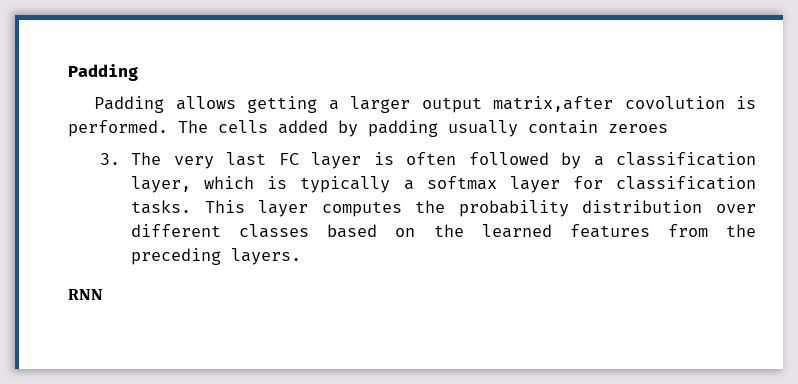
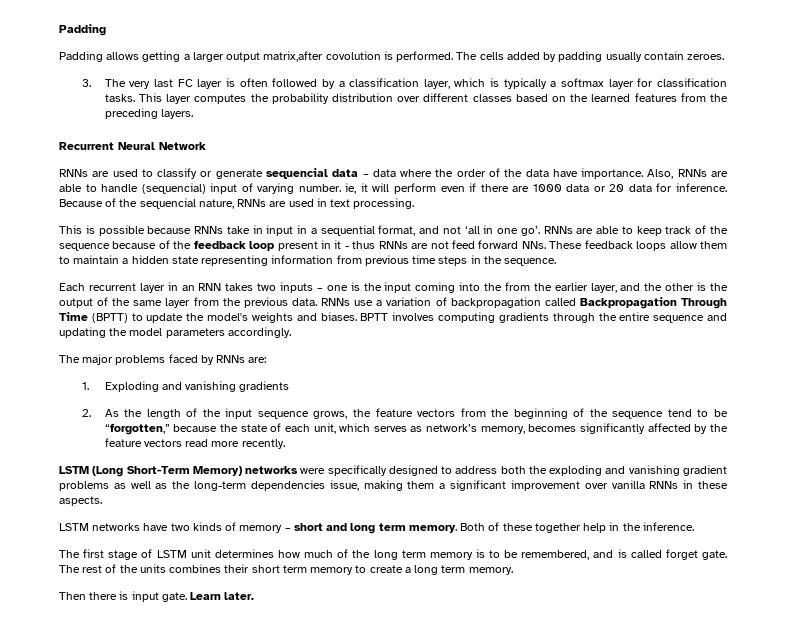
- The cells added by padding usually contain zeroes
+ The cells added by padding usually contain zeroes.
- RNN
+ Recurrent Neural Network
+ RNNs are used to classify or generate sequencial data – data where the order of the data have importance. Also, RNNs are able to handle (sequencial) input of varying number. ie, it will perform even if there are 1000 data or 20 data for inference. Because of the sequencial nature, RNNs are used in text processing.
+ This is possible because RNNs take in input in a sequential format, and not ‘all in one go’. RNNs are able to keep track of the sequence because of the feedback loop present in it - thus RNNs are not feed forward NNs. These feedback loops allow them to maintain a hidden state representing information from previous time steps in the sequence.
+ Each recurrent layer in an RNN takes two inputs – one is the input coming into the from the earlier layer, and the other is the output of the same layer from the previous data. RNNs use a variation of backpropagation called Backpropagation Through Time (BPTT) to update the model's weights and biases. BPTT involves computing gradients through the entire sequence and updating the model parameters accordingly.
+ The major problems faced by RNNs are:
+ 1. Exploding and vanishing gradients
+ 2. As the length of the input sequence grows, the feature vectors from the beginning of the sequence tend to be “forgotten,” because the state of each unit, which serves as network’s memory, becomes significantly affected by the feature vectors read more recently.
+ LSTM (Long Short-Term Memory) networks were specifically designed to address both the exploding and vanishing gradient problems as well as the long-term dependencies issue, making them a significant improvement over vanilla RNNs in these aspects.
+ LSTM networks have two kinds of memory – short and long term memory. Both of these together help in the inference.
+ The first stage of LSTM unit determines how much of the long term memory is to be remembered, and is called forget gate. The rest of the units combines their short term memory to create a long term memory.
+ Then there is input gate. Learn later.

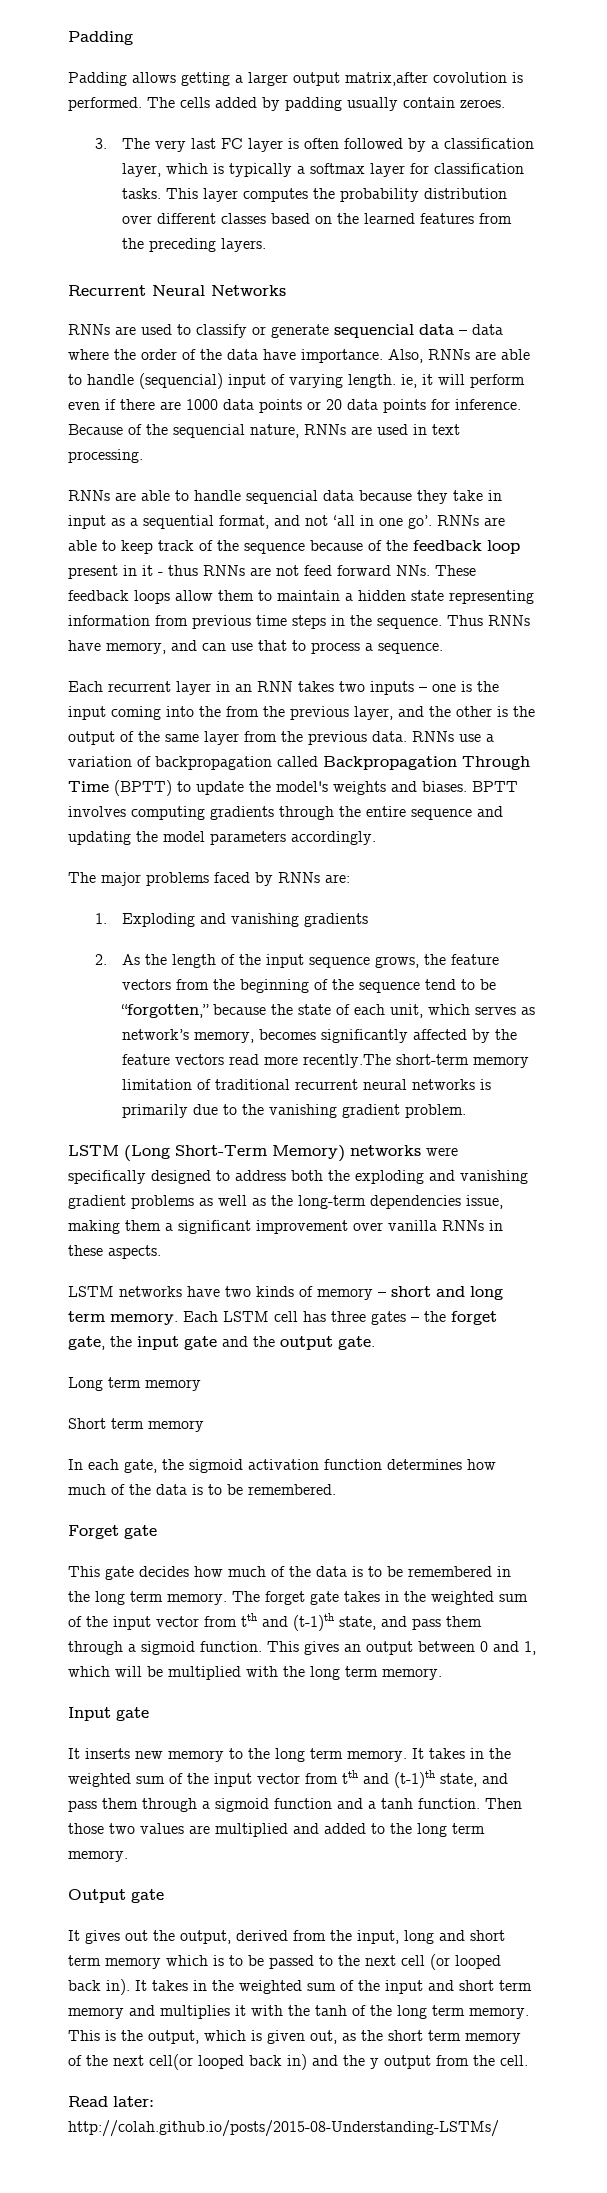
- Recurrent Neural Network
+ Recurrent Neural Networks
- Also, RNNs are able to handle (sequencial) input of varying number. ie, it will perform even if there are 1000 data or 20 data for inference.
+ Also, RNNs are able to handle (sequencial) input of varying length. ie, it will perform even if there are 1000 data points or 20 data points for inference.
- This is possible because RNNs take in input in a sequential format, and not ‘all in one go’.
+ RNNs are able to handle sequencial data because they take in input as a sequential format, and not ‘all in one go’.
+ Thus RNNs have memory, and can use that to process a sequence.
- Each recurrent layer in an RNN takes two inputs – one is the input coming into the from the earlier layer, and the other is the output of the same layer from the previous data.
+ Each recurrent layer in an RNN takes two inputs – one is the input coming into the from the previous layer, and the other is the output of the same layer from the previous data.
- 2. As the length of the input sequence grows, the feature vectors from the beginning of the sequence tend to be “forgotten,” because the state of each unit, which serves as network’s memory, becomes significantly affected by the feature vectors read more recently.
+ 2. As the length of the input sequence grows, the feature vectors from the beginning of the sequence tend to be “forgotten,” because the state of each unit, which serves as network’s memory, becomes significantly affected by the feature vectors read more recently.The short-term memory limitation of traditional recurrent neural networks is primarily due to the vanishing gradient problem.
- Both of these together help in the inference.
- The first stage of LSTM unit determines how much of the long term memory is to be remembered, and is called forget gate. The rest of the units combines their short term memory to create a long term memory.
- Then there is input gate. Learn later.
+ Each LSTM cell has three gates – the forget gate, the input gate and the output gate.
+ Long term memory
+ Short term memory
+ In each gate, the sigmoid activation function determines how much of the data is to be remembered.
+ Forget gate
+ This gate decides how much of the data is to be remembered in the long term memory. The forget gate takes in the weighted sum of the input vector from tth and (t-1)th state, and pass them through a sigmoid function. This gives an output between 0 and 1, which will be multiplied with the long term memory.
+ Input gate
+ It inserts new memory to the long term memory. It takes in the weighted sum of the input vector from tth and (t-1)th state, and pass them through a sigmoid function and a tanh function. Then those two values are multiplied and added to the long term memory.
+ Output gate
+ It gives out the output, derived from the input, long and short term memory which is to be passed to the next cell (or looped back in). It takes in the weighted sum of the input and short term memory and multiplies it with the tanh of the long term memory. This is the output, which is given out, as the short term memory of the next cell(or looped back in) and the y output from the cell.
+ Read later: http://colah.github.io/posts/2015-08-Understanding-LSTMs/

